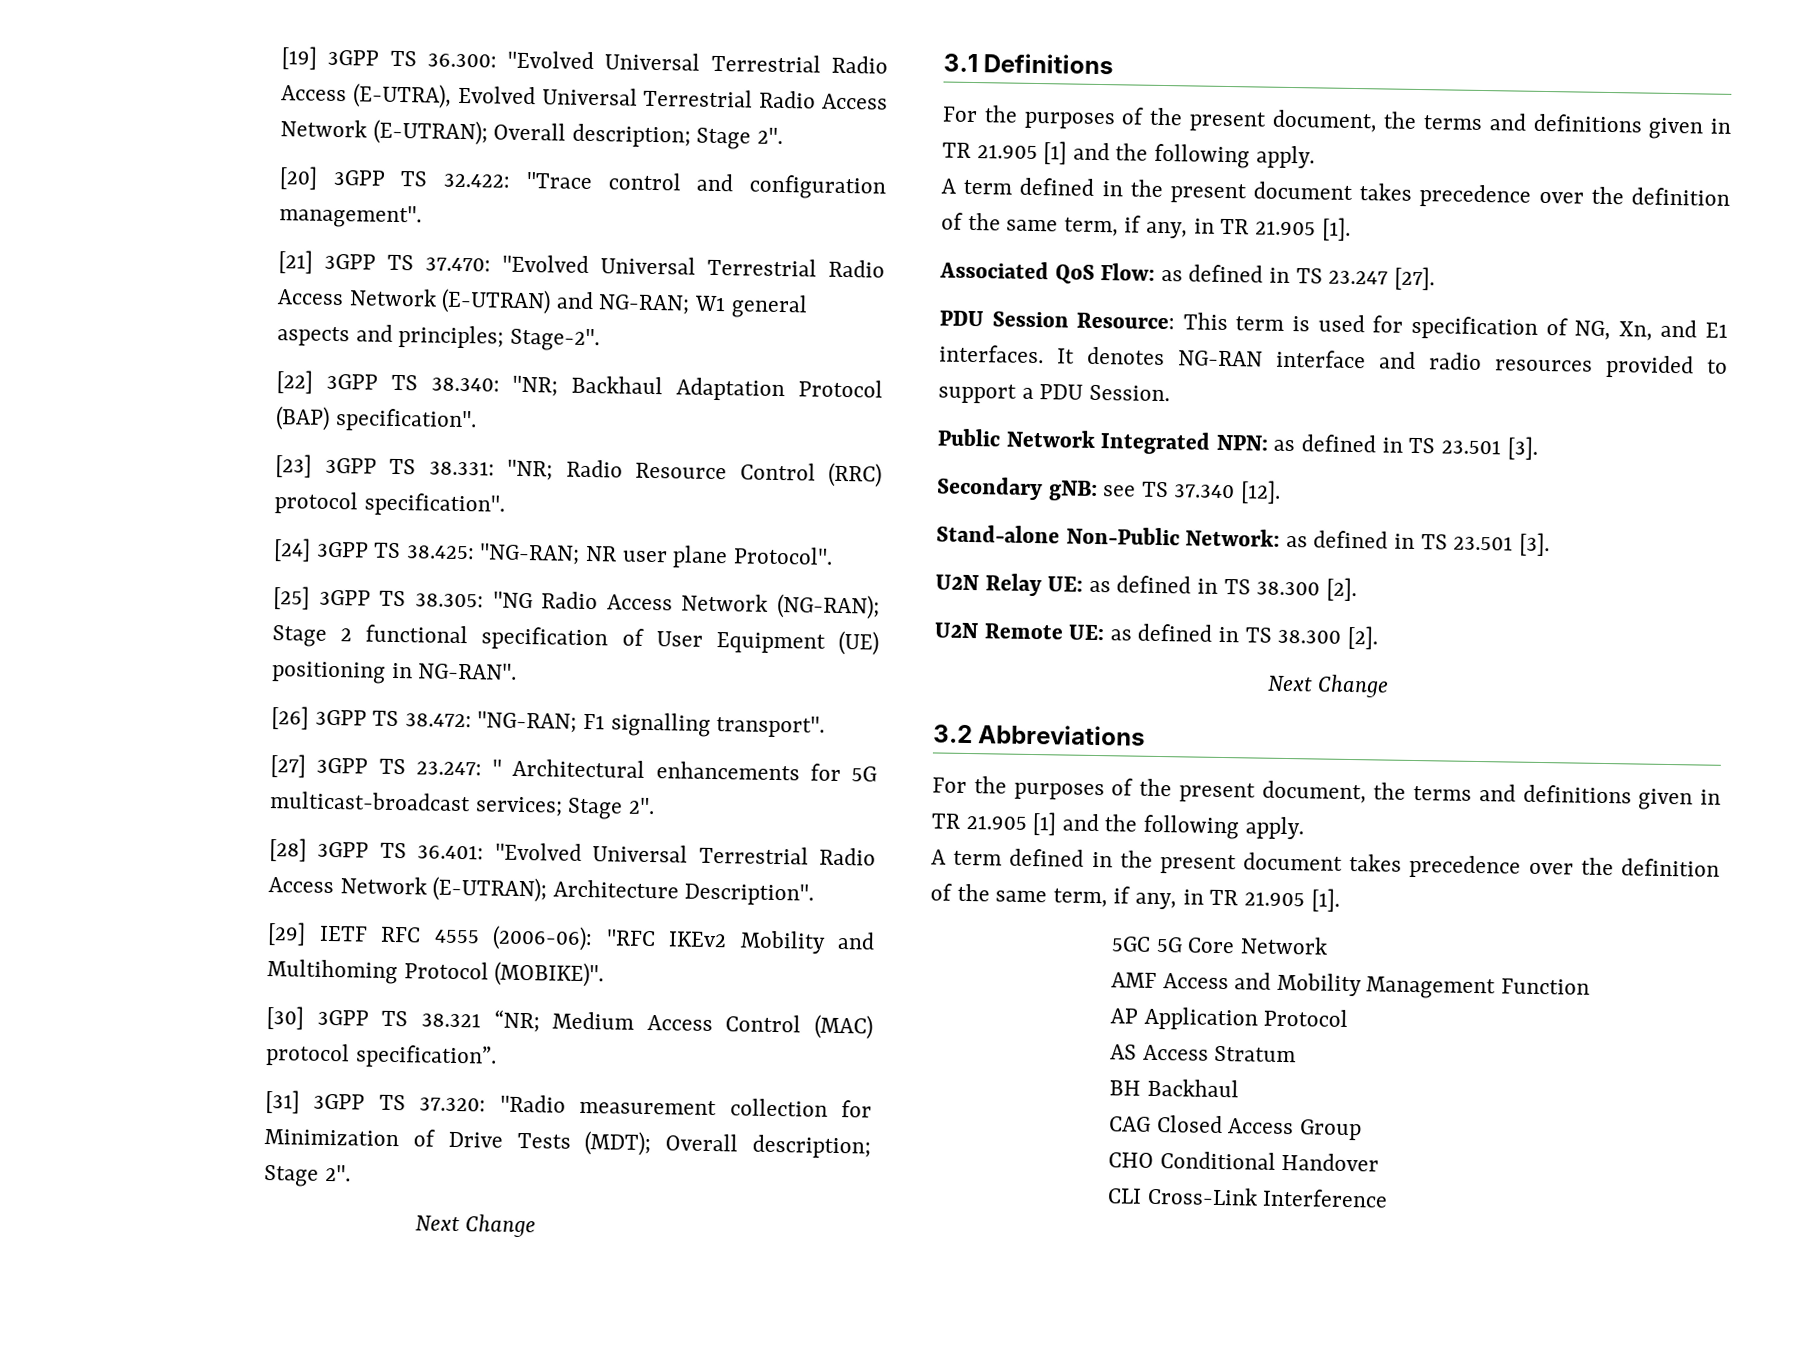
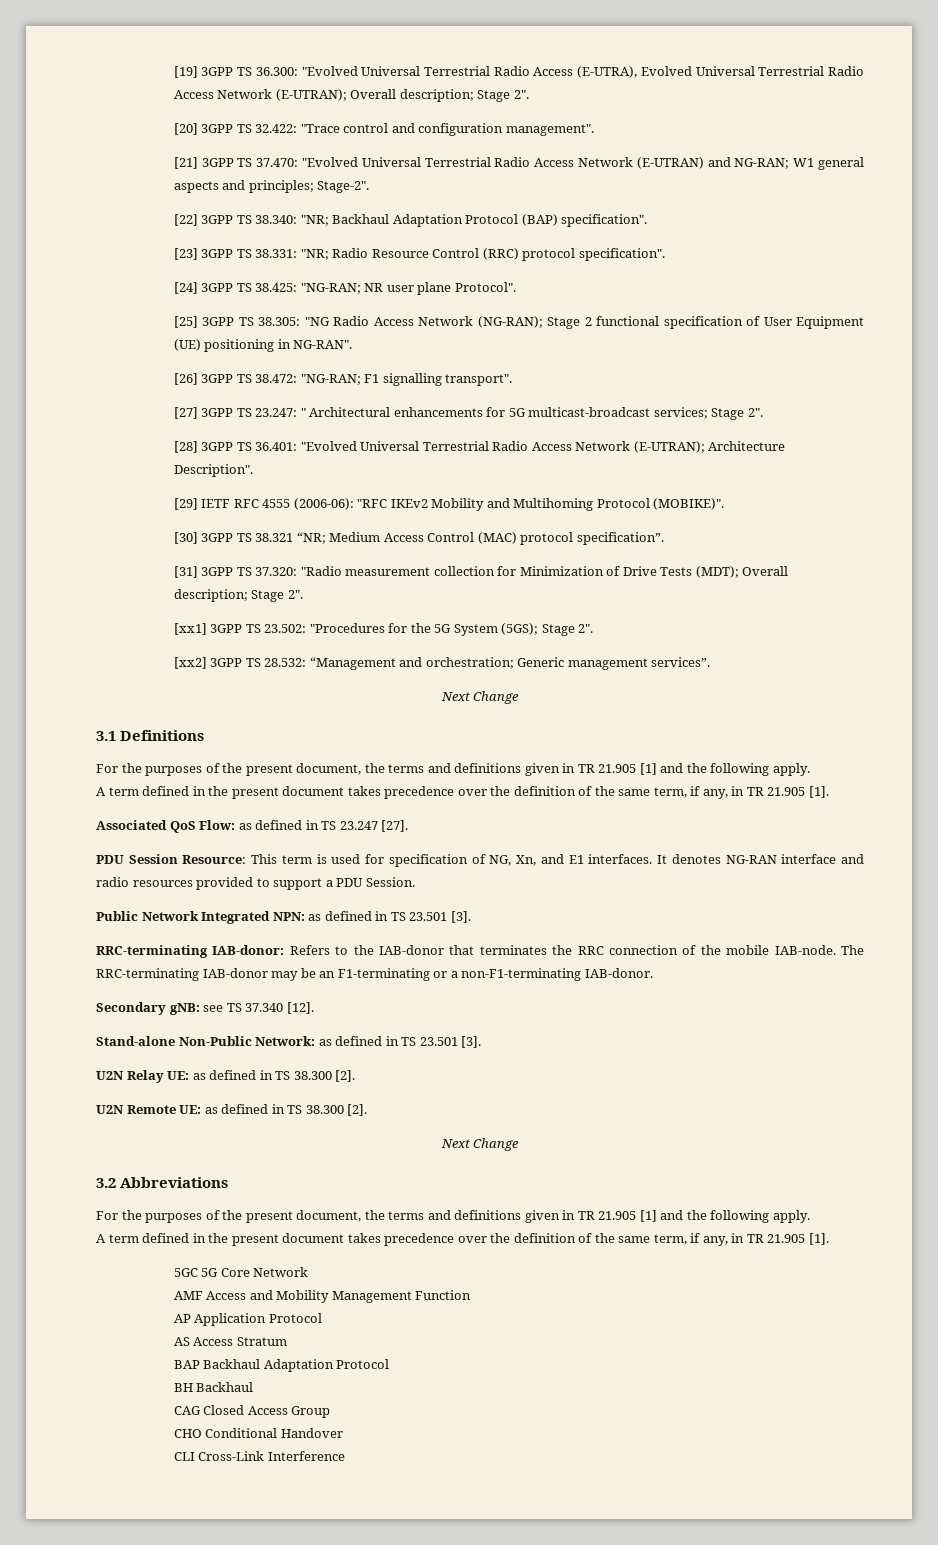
+ [xx1] 3GPP TS 23.502: "Procedures for the 5G System (5GS); Stage 2".
+ [xx2] 3GPP TS 28.532: “Management and orchestration; Generic management services”.
+ RRC-terminating IAB-donor: Refers to the IAB-donor that terminates the RRC connection of the mobile IAB-node. The RRC-terminating IAB-donor may be an F1-terminating or a non-F1-terminating IAB-donor.
+ BAP Backhaul Adaptation Protocol

